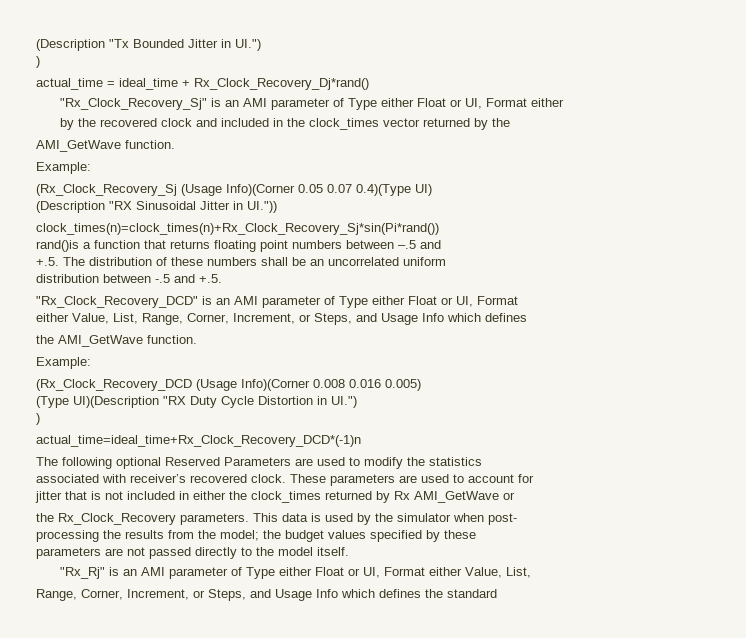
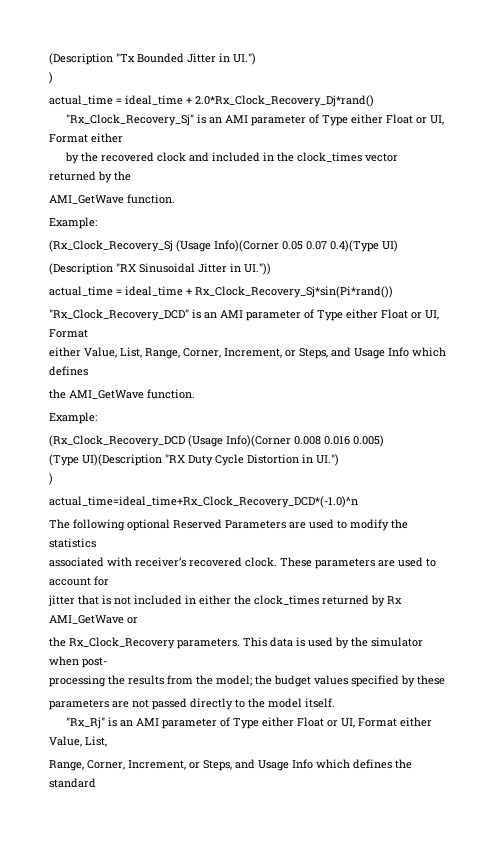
- actual_time = ideal_time + Rx_Clock_Recovery_Dj*rand()
+ actual_time = ideal_time + 2.0*Rx_Clock_Recovery_Dj*rand()
- clock_times(n)=clock_times(n)+Rx_Clock_Recovery_Sj*sin(Pi*rand())
- rand()is a function that returns floating point numbers between –.5 and
- +.5. The distribution of these numbers shall be an uncorrelated uniform
- distribution between -.5 and +.5.
+ actual_time = ideal_time + Rx_Clock_Recovery_Sj*sin(Pi*rand())
- actual_time=ideal_time+Rx_Clock_Recovery_DCD*(-1)n
+ actual_time=ideal_time+Rx_Clock_Recovery_DCD*(-1.0)^n

